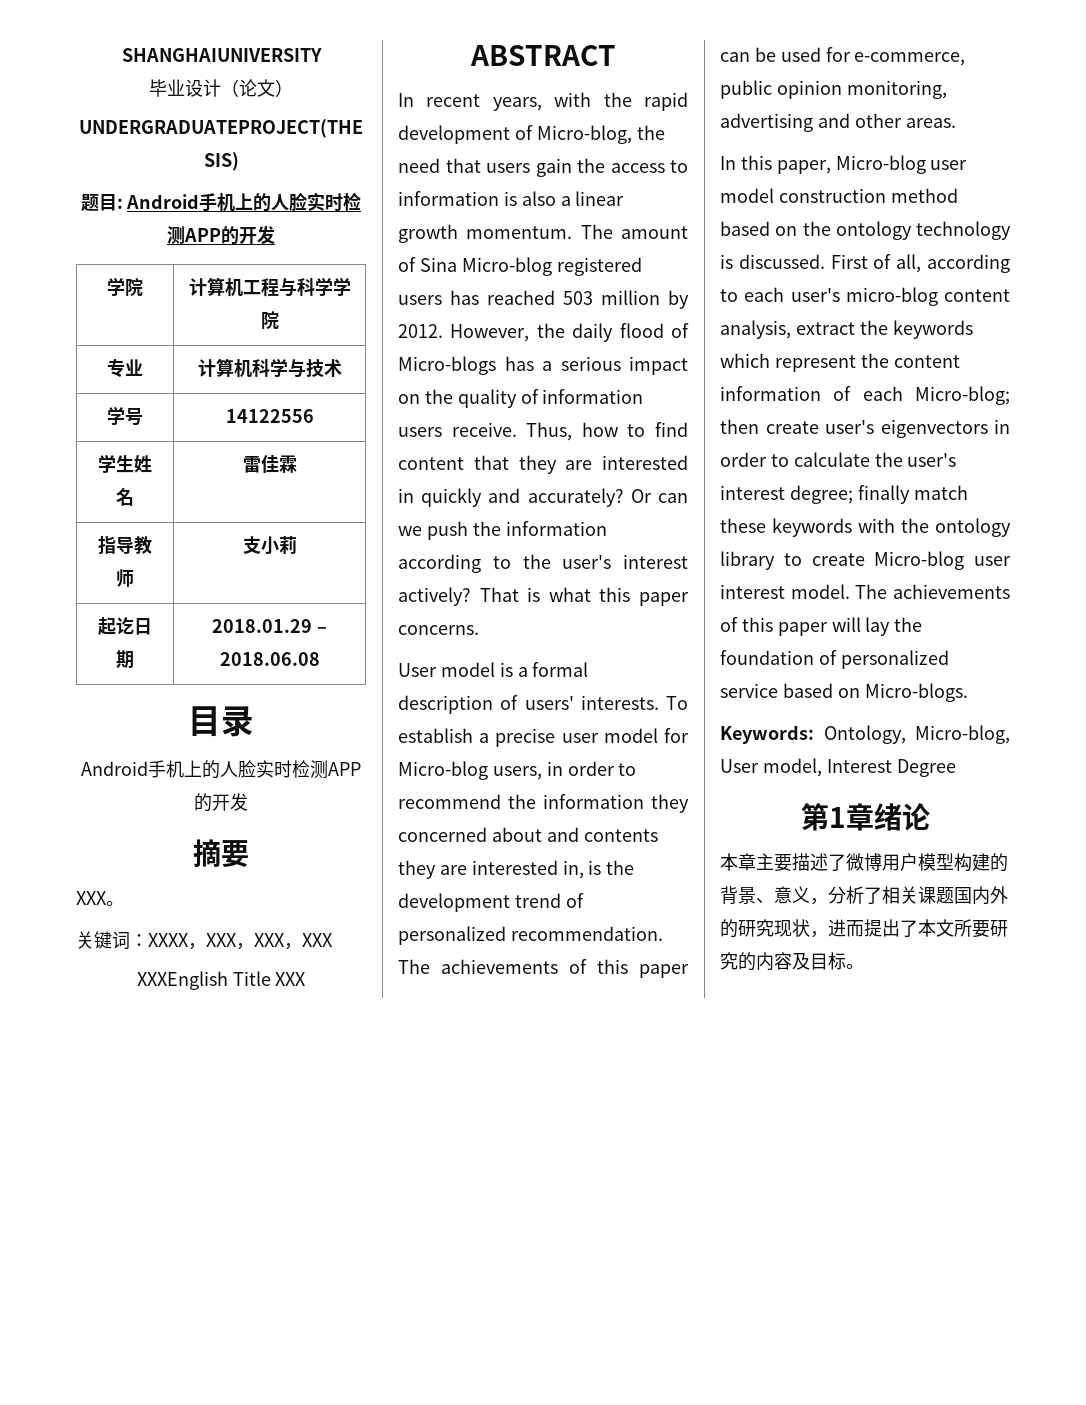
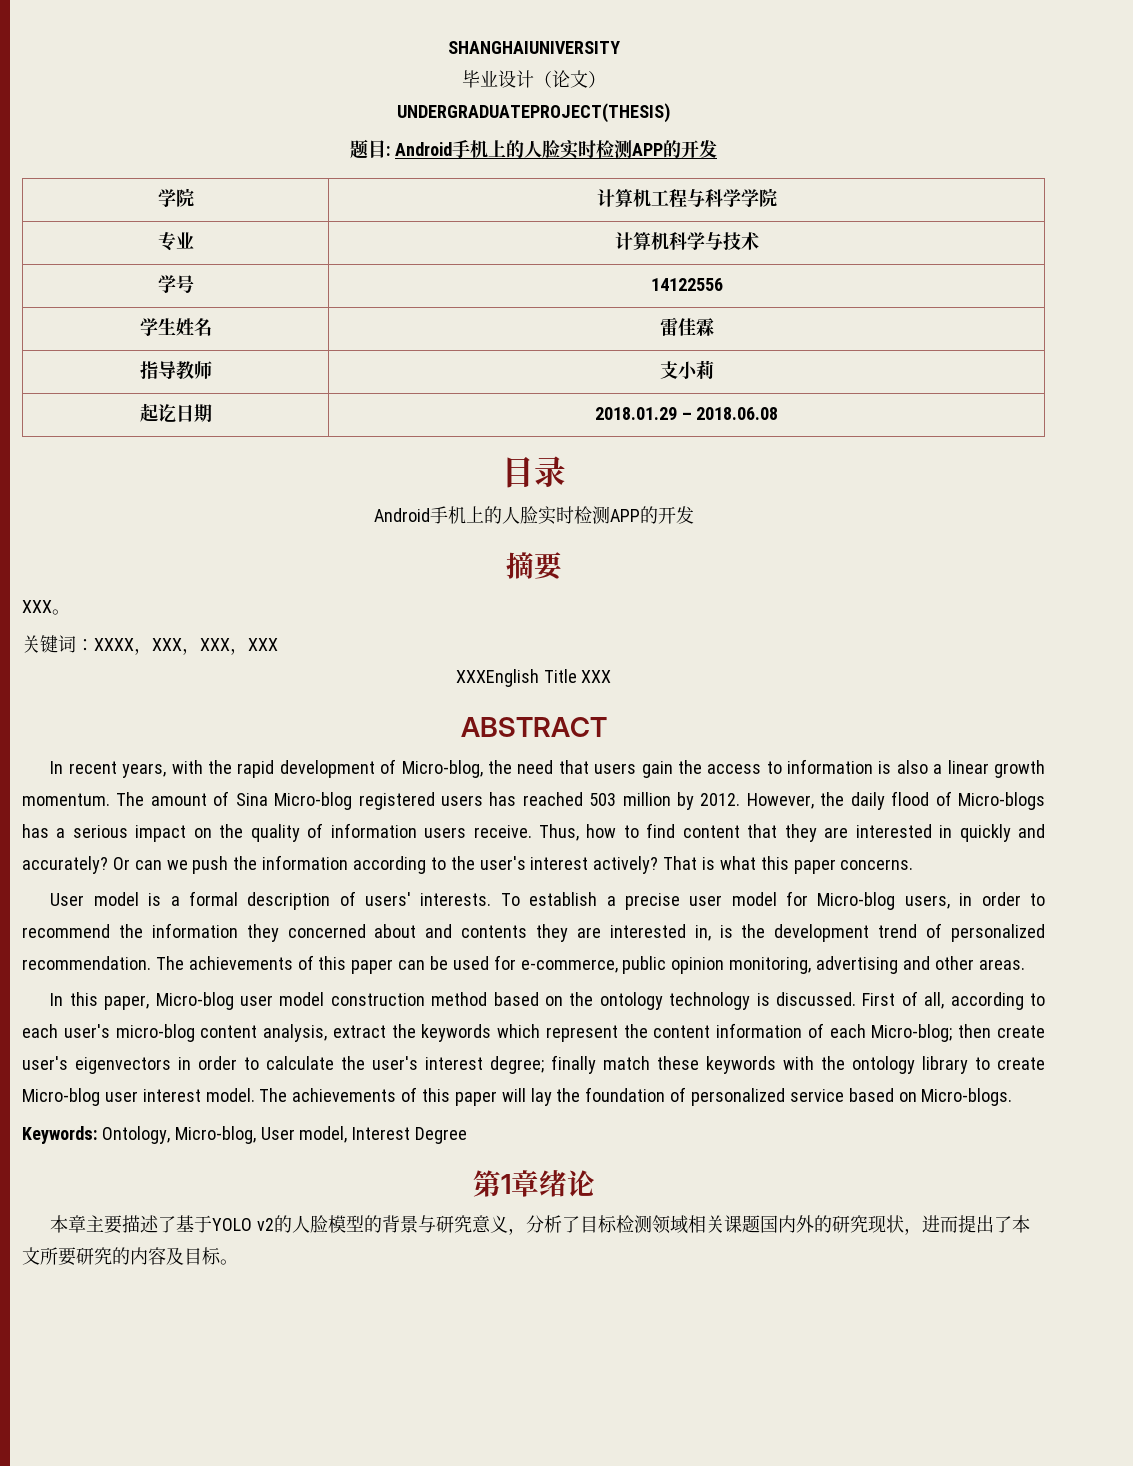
- 本章主要描述了微博用户模型构建的背景、意义，分析了相关课题国内外的研究现状，进而提出了本文所要研究的内容及目标。
+ 本章主要描述了基于YOLO v2的人脸模型的背景与研究意义，分析了目标检测领域相关课题国内外的研究现状，进而提出了本文所要研究的内容及目标。

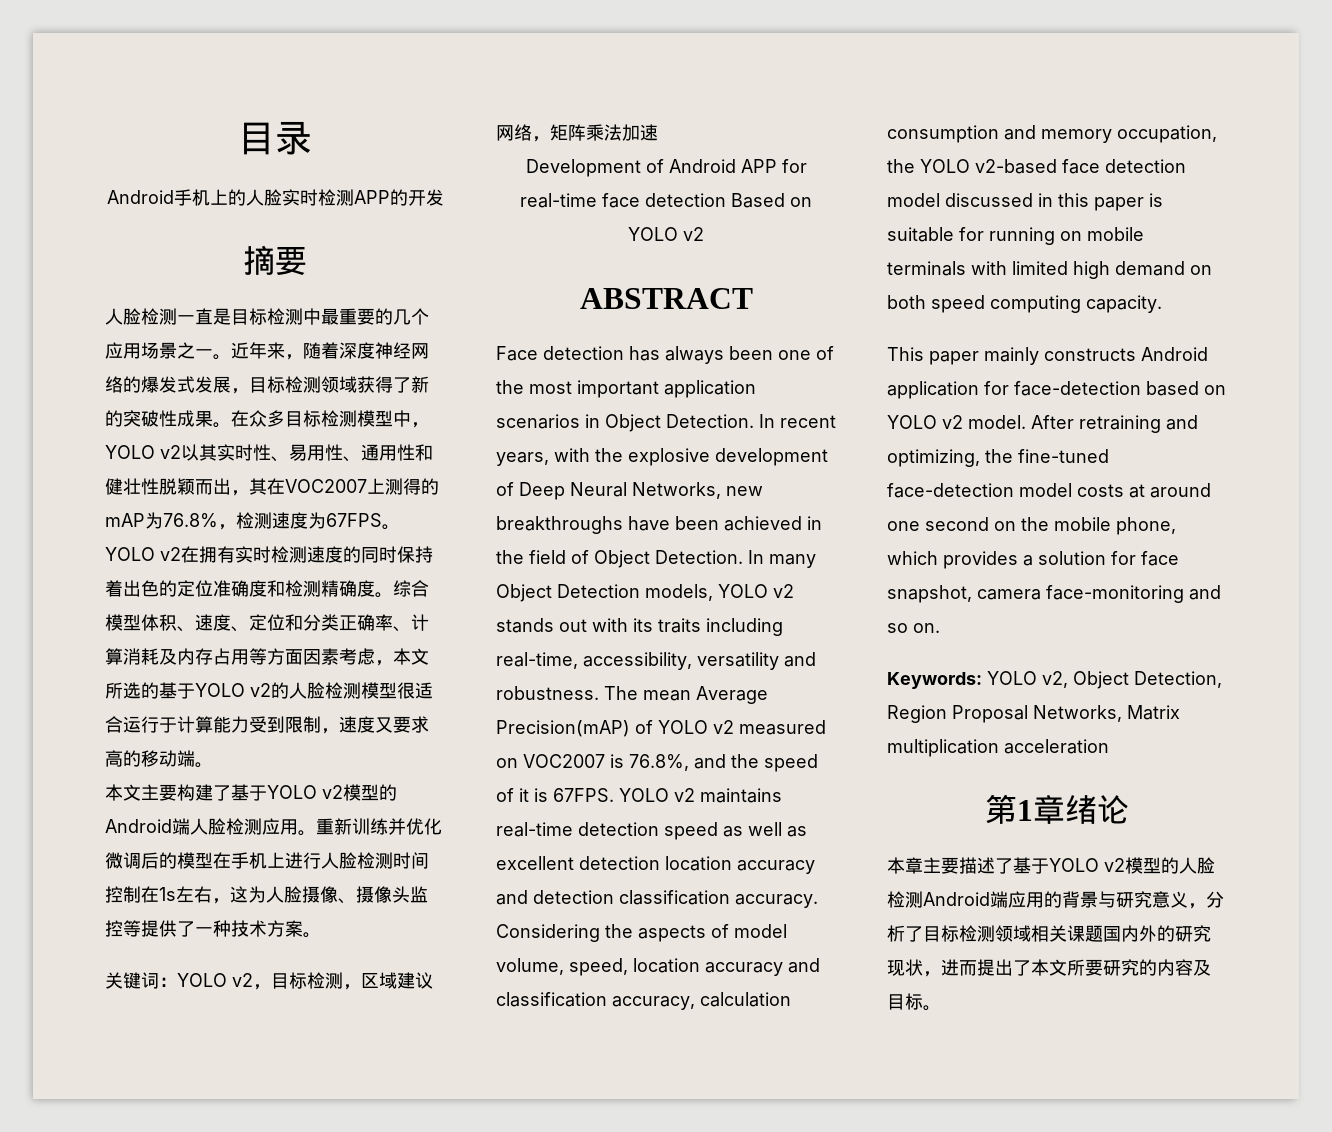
- SHANGHAIUNIVERSITY
- 毕业设计（论文）
- UNDERGRADUATEPROJECT(THESIS)
- 题目: Android手机上的人脸实时检测APP的开发
- 学院 | 计算机工程与科学学院
- 专业 | 计算机科学与技术
- 学号 | 14122556
- 学生姓名 | 雷佳霖
- 指导教师 | 支小莉
- 起讫日期 | 2018.01.29 – 2018.06.08
- XXX。
- 关键词：XXXX，XXX，XXX，XXX
- XXXEnglish Title XXX
+ 人脸检测一直是目标检测中最重要的几个应用场景之一。近年来，随着深度神经网络的爆发式发展，目标检测领域获得了新的突破性成果。在众多目标检测模型中，YOLO v2以其实时性、易用性、通用性和健壮性脱颖而出，其在VOC2007上测得的mAP为76.8%，检测速度为67FPS。YOLO v2在拥有实时检测速度的同时保持着出色的定位准确度和检测精确度。综合模型体积、速度、定位和分类正确率、计算消耗及内存占用等方面因素考虑，本文所选的基于YOLO v2的人脸检测模型很适合运行于计算能力受到限制，速度又要求高的移动端。
+ 本文主要构建了基于YOLO v2模型的Android端人脸检测应用。重新训练并优化微调后的模型在手机上进行人脸检测时间控制在1s左右，这为人脸摄像、摄像头监控等提供了一种技术方案。
+ 关键词：YOLO v2，目标检测，区域建议网络，矩阵乘法加速
+ Development of Android APP for real-time face detection Based on YOLO v2
  ABSTRACT
- In recent years, with the rapid development of Micro-blog, the need that users gain the access to information is also a linear growth momentum. The amount of Sina Micro-blog registered users has reached 503 million by 2012. However, the daily flood of Micro-blogs has a serious impact on the quality of information users receive. Thus, how to find content that they are interested in quickly and accurately? Or can we push the information according to the user's interest actively? That is what this paper concerns.
- User model is a formal description of users' interests. To establish a precise user model for Micro-blog users, in order to recommend the information they concerned about and contents they are interested in, is the development trend of personalized recommendation. The achievements of this paper can be used for e-commerce, public opinion monitoring, advertising and other areas.
- In this paper, Micro-blog user model construction method based on the ontology technology is discussed. First of all, according to each user's micro-blog content analysis, extract the keywords which represent the content information of each Micro-blog; then create user's eigenvectors in order to calculate the user's interest degree; finally match these keywords with the ontology library to create Micro-blog user interest model. The achievements of this paper will lay the foundation of personalized service based on Micro-blogs.
- Keywords: Ontology, Micro-blog, User model, Interest Degree
+ Face detection has always been one of the most important application scenarios in Object Detection. In recent years, with the explosive development of Deep Neural Networks, new breakthroughs have been achieved in the field of Object Detection. In many Object Detection models, YOLO v2 stands out with its traits including real-time, accessibility, versatility and robustness. The mean Average Precision(mAP) of YOLO v2 measured on VOC2007 is 76.8%, and the speed of it is 67FPS. YOLO v2 maintains real-time detection speed as well as excellent detection location accuracy and detection classification accuracy. Considering the aspects of model volume, speed, location accuracy and classification accuracy, calculation consumption and memory occupation, the YOLO v2-based face detection model discussed in this paper is suitable for running on mobile terminals with limited high demand on both speed computing capacity.
+ This paper mainly constructs Android application for face-detection based on YOLO v2 model. After retraining and optimizing, the fine-tuned face-detection model costs at around one second on the mobile phone, which provides a solution for face snapshot, camera face-monitoring and so on.
+ Keywords: YOLO v2, Object Detection, Region Proposal Networks, Matrix multiplication acceleration
- 本章主要描述了基于YOLO v2的人脸模型的背景与研究意义，分析了目标检测领域相关课题国内外的研究现状，进而提出了本文所要研究的内容及目标。
+ 本章主要描述了基于YOLO v2模型的人脸检测Android端应用的背景与研究意义，分析了目标检测领域相关课题国内外的研究现状，进而提出了本文所要研究的内容及目标。

